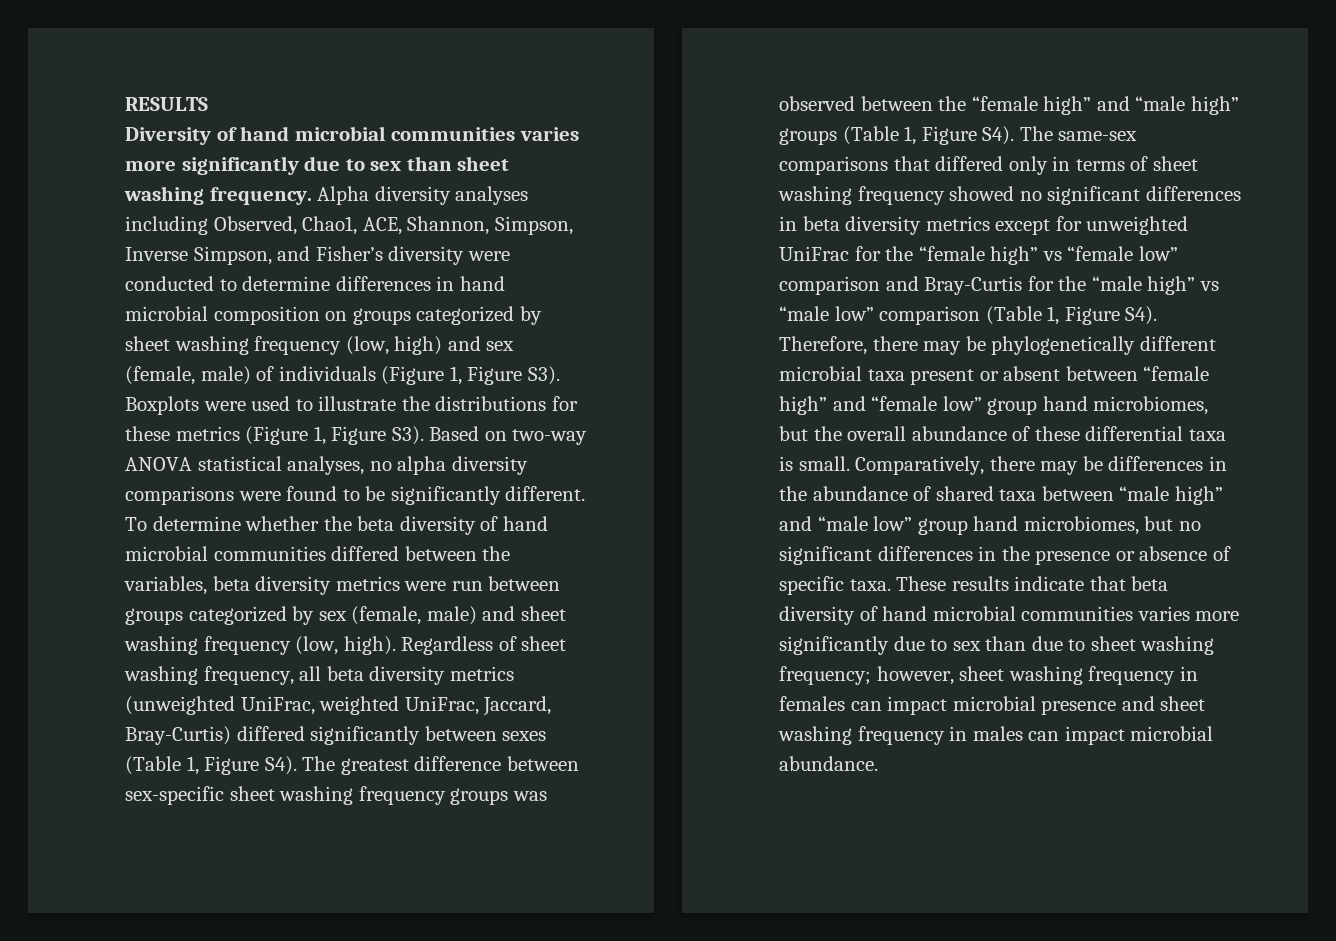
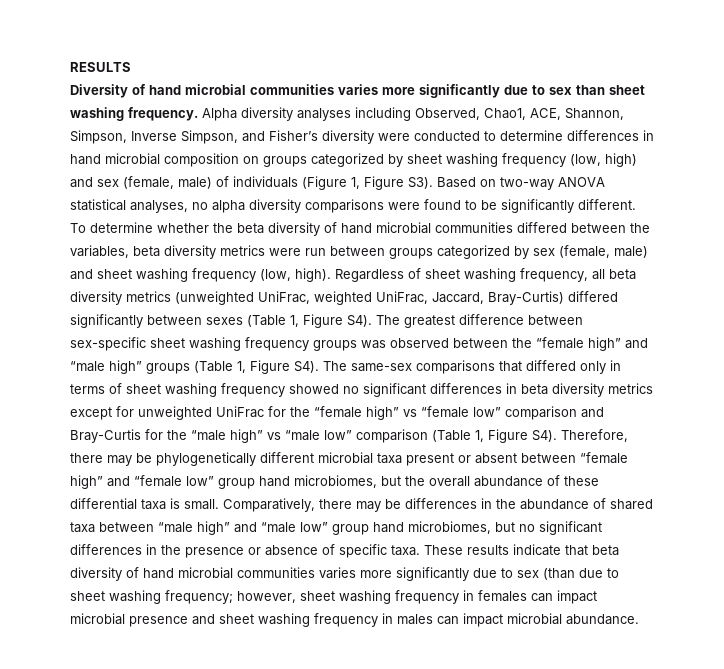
- Alpha diversity analyses including Observed, Chao1, ACE, Shannon, Simpson, Inverse Simpson, and Fisher’s diversity were conducted to determine differences in hand microbial composition on groups categorized by sheet washing frequency (low, high) and sex (female, male) of individuals (Figure 1, Figure S3). Boxplots were used to illustrate the distributions for these metrics (Figure 1, Figure S3). Based on two-way ANOVA statistical analyses, no alpha diversity comparisons were found to be significantly different.
+ Alpha diversity analyses including Observed, Chao1, ACE, Shannon, Simpson, Inverse Simpson, and Fisher’s diversity were conducted to determine differences in hand microbial composition on groups categorized by sheet washing frequency (low, high) and sex (female, male) of individuals (Figure 1, Figure S3). Based on two-way ANOVA statistical analyses, no alpha diversity comparisons were found to be significantly different.
- These results indicate that beta diversity of hand microbial communities varies more significantly due to sex than due to sheet washing frequency; however, sheet washing frequency in females can impact microbial presence and sheet washing frequency in males can impact microbial abundance.
+ These results indicate that beta diversity of hand microbial communities varies more significantly due to sex (than due to sheet washing frequency; however, sheet washing frequency in females can impact microbial presence and sheet washing frequency in males can impact microbial abundance.

